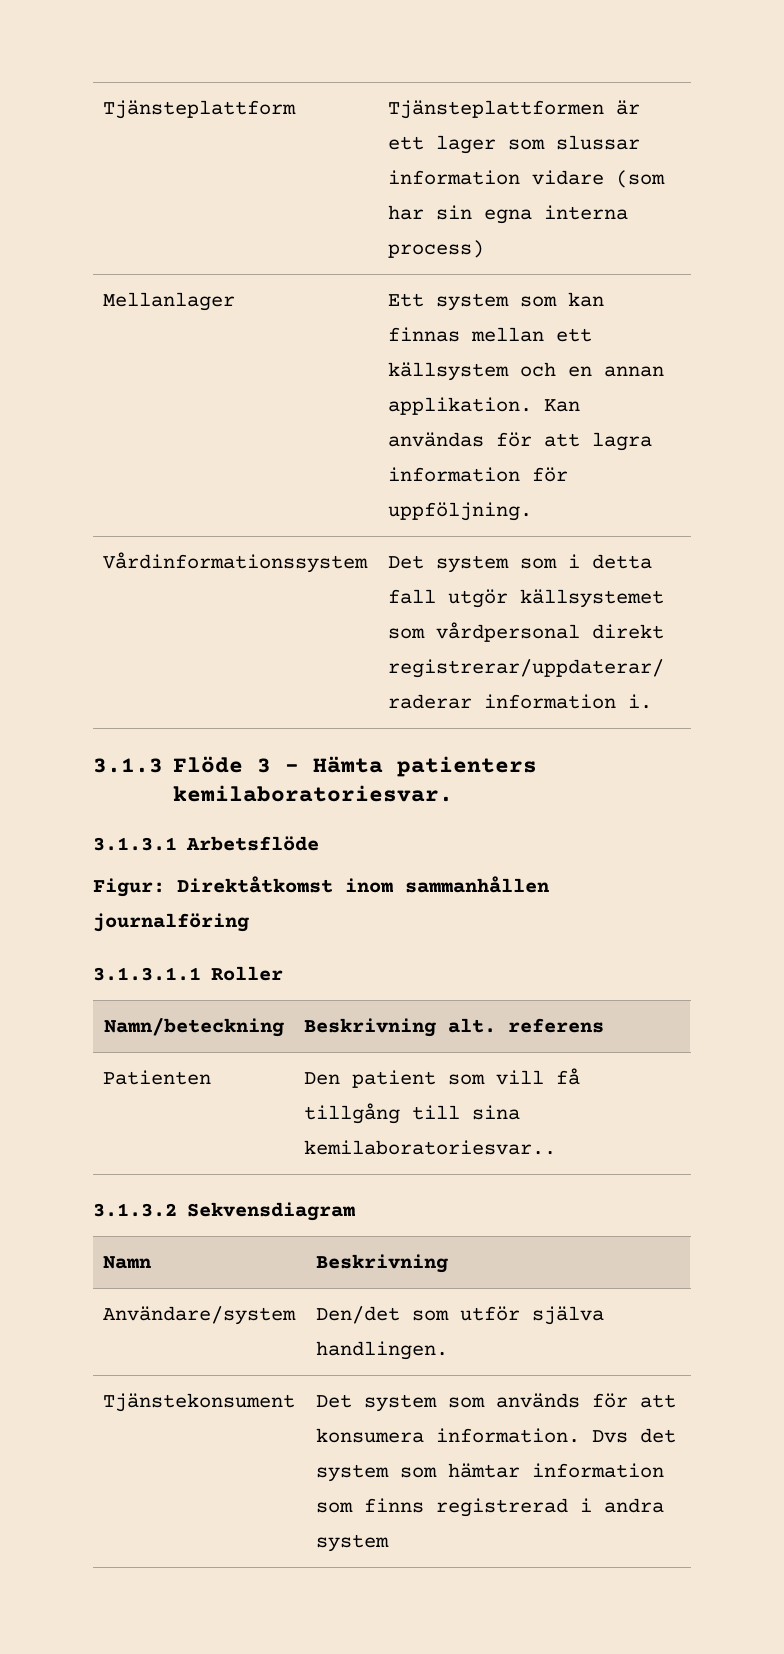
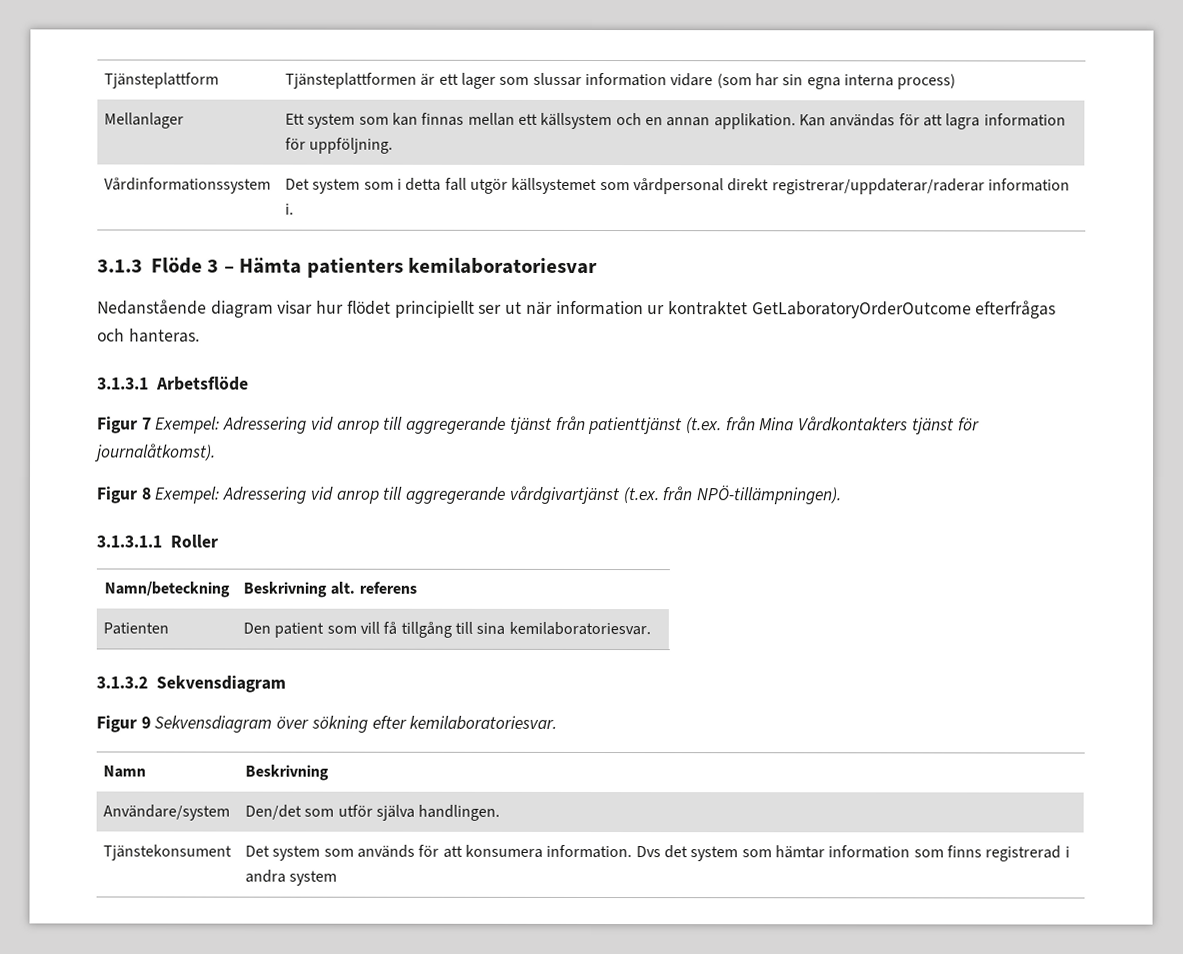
- 3.1.3 Flöde 3 – Hämta patienters kemilaboratoriesvar.
+ 3.1.3 Flöde 3 – Hämta patienters kemilaboratoriesvar
+ Nedanstående diagram visar hur flödet principiellt ser ut när information ur kontraktet GetLaboratoryOrderOutcome efterfrågas och hanteras.
  3.1.3.1 Arbetsflöde
- Figur: Direktåtkomst inom sammanhållen journalföring
+ Figur 7 Exempel: Adressering vid anrop till aggregerande tjänst från patienttjänst (t.ex. från Mina Vårdkontakters tjänst för journalåtkomst).
+ Figur 8 Exempel: Adressering vid anrop till aggregerande vårdgivartjänst (t.ex. från NPÖ-tillämpningen).
- Patienten | Den patient som vill få tillgång till sina kemilaboratoriesvar..
+ Patienten | Den patient som vill få tillgång till sina kemilaboratoriesvar.
+ Figur 9 Sekvensdiagram över sökning efter kemilaboratoriesvar.

